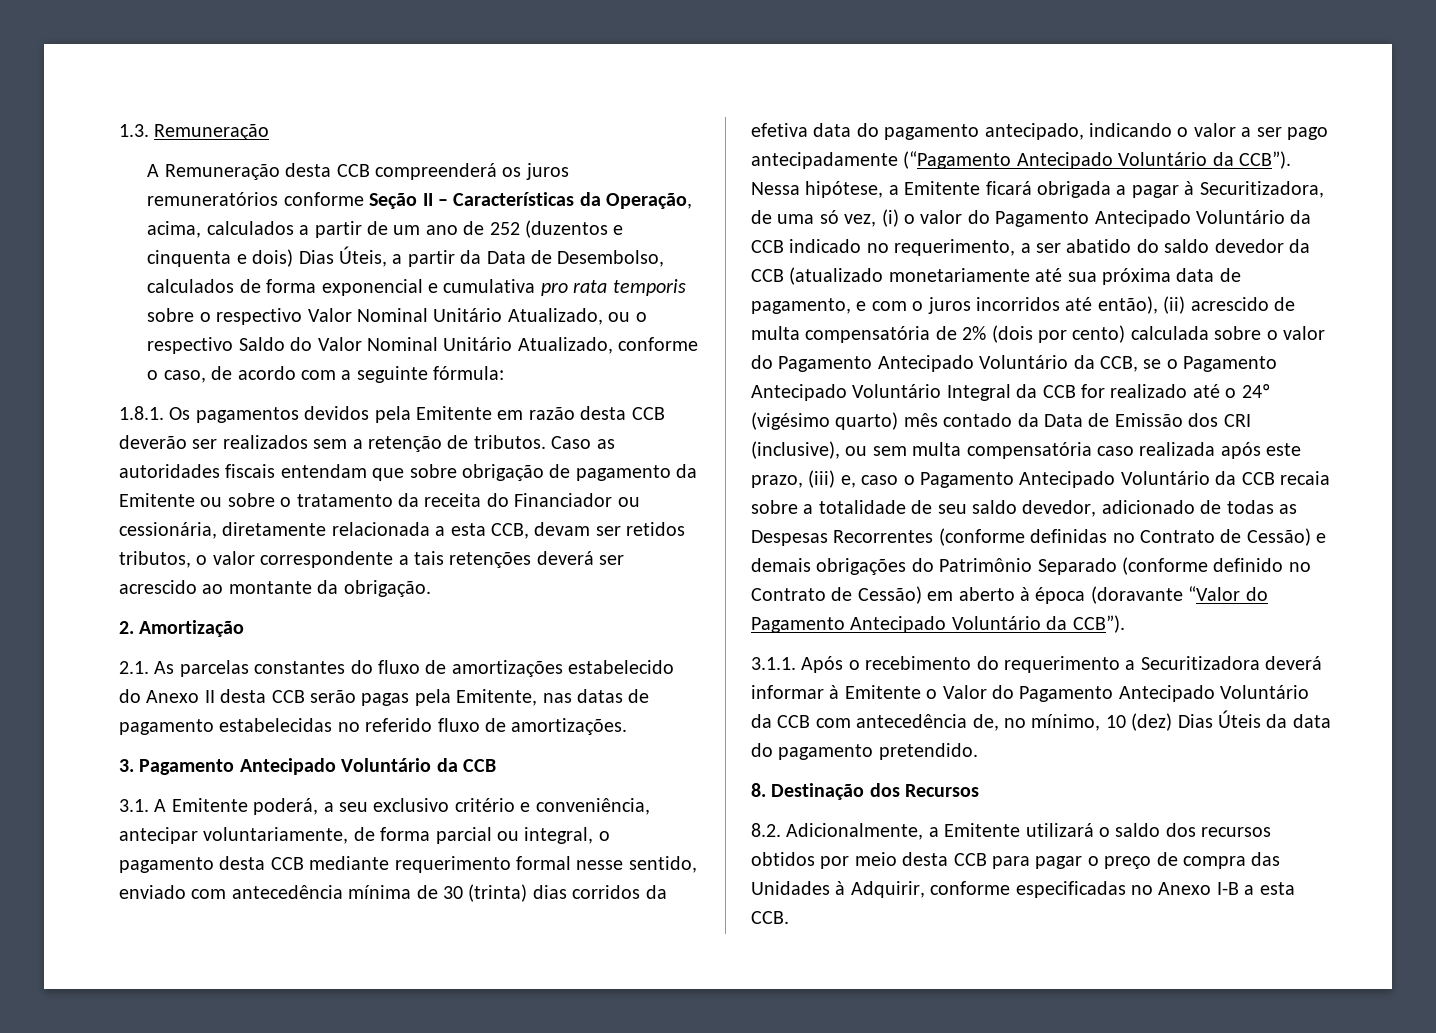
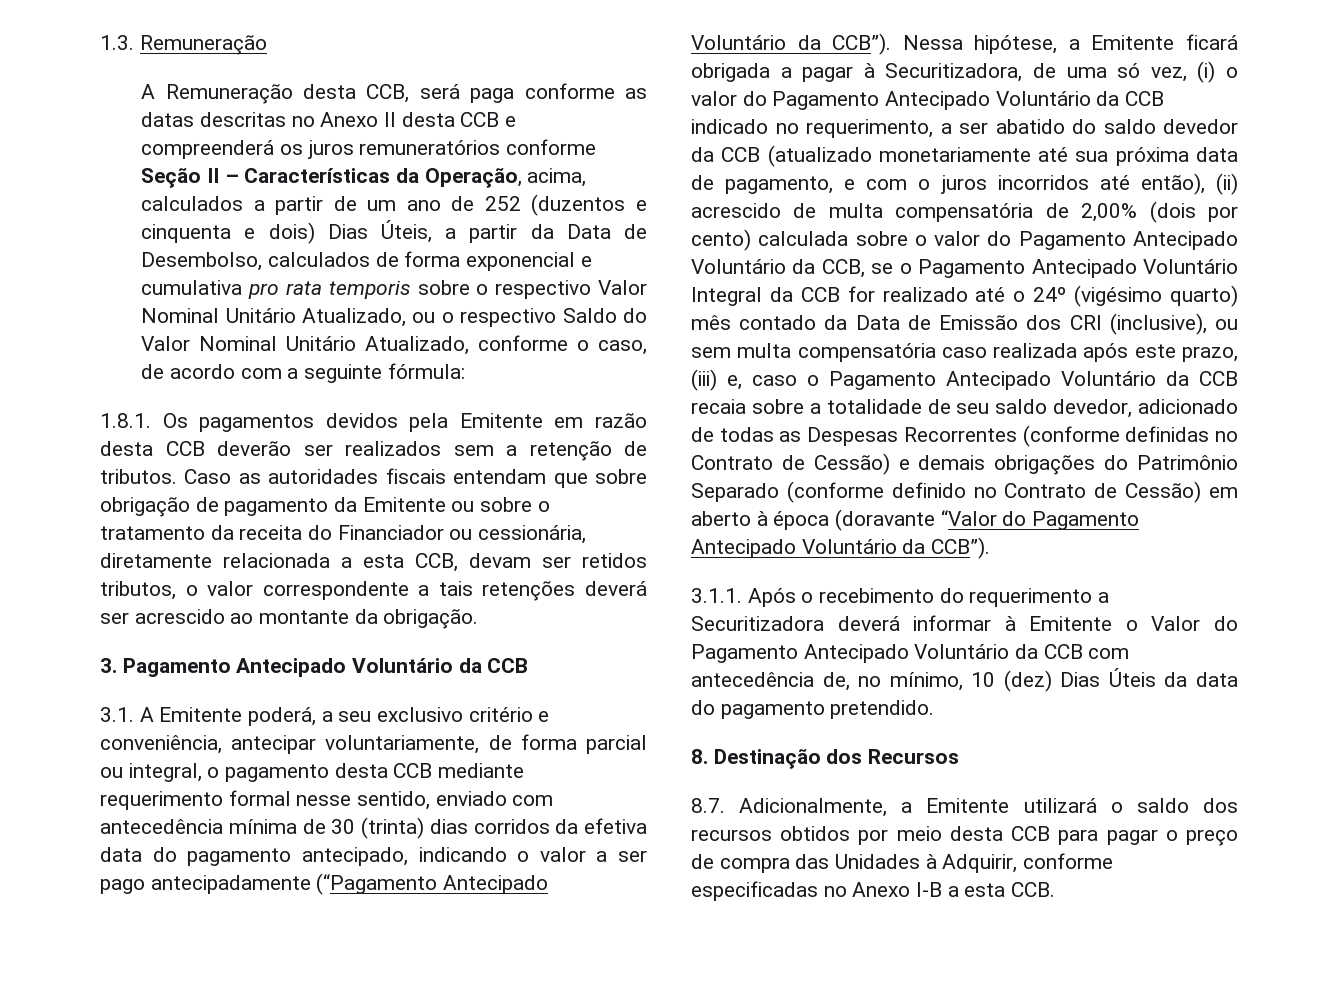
- A Remuneração desta CCB compreenderá os juros remuneratórios conforme Seção II – Características da Operação, acima, calculados a partir de um ano de 252 (duzentos e cinquenta e dois) Dias Úteis, a partir da Data de Desembolso, calculados de forma exponencial e cumulativa pro rata temporis sobre o respectivo Valor Nominal Unitário Atualizado, ou o respectivo Saldo do Valor Nominal Unitário Atualizado, conforme o caso, de acordo com a seguinte fórmula:
+ A Remuneração desta CCB, será paga conforme as datas descritas no Anexo II desta CCB e compreenderá os juros remuneratórios conforme Seção II – Características da Operação, acima, calculados a partir de um ano de 252 (duzentos e cinquenta e dois) Dias Úteis, a partir da Data de Desembolso, calculados de forma exponencial e cumulativa pro rata temporis sobre o respectivo Valor Nominal Unitário Atualizado, ou o respectivo Saldo do Valor Nominal Unitário Atualizado, conforme o caso, de acordo com a seguinte fórmula:
- 2. Amortização
- 2.1. As parcelas constantes do fluxo de amortizações estabelecido do Anexo II desta CCB serão pagas pela Emitente, nas datas de pagamento estabelecidas no referido fluxo de amortizações.
- Nessa hipótese, a Emitente ficará obrigada a pagar à Securitizadora, de uma só vez, (i) o valor do Pagamento Antecipado Voluntário da CCB indicado no requerimento, a ser abatido do saldo devedor da CCB (atualizado monetariamente até sua próxima data de pagamento, e com o juros incorridos até então), (ii) acrescido de multa compensatória de 2% (dois por cento) calculada sobre o valor do Pagamento Antecipado Voluntário da CCB, se o Pagamento Antecipado Voluntário Integral da CCB for realizado até o 24º (vigésimo quarto) mês contado da Data de Emissão dos CRI (inclusive), ou sem multa compensatória caso realizada após este prazo, (iii) e, caso o Pagamento Antecipado Voluntário da CCB recaia sobre a totalidade de seu saldo devedor, adicionado de todas as Despesas Recorrentes (conforme definidas no Contrato de Cessão) e demais obrigações do Patrimônio Separado (conforme definido no Contrato de Cessão) em aberto à época (doravante “Valor do Pagamento Antecipado Voluntário da CCB”).
+ Nessa hipótese, a Emitente ficará obrigada a pagar à Securitizadora, de uma só vez, (i) o valor do Pagamento Antecipado Voluntário da CCB indicado no requerimento, a ser abatido do saldo devedor da CCB (atualizado monetariamente até sua próxima data de pagamento, e com o juros incorridos até então), (ii) acrescido de multa compensatória de 2,00% (dois por cento) calculada sobre o valor do Pagamento Antecipado Voluntário da CCB, se o Pagamento Antecipado Voluntário Integral da CCB for realizado até o 24º (vigésimo quarto) mês contado da Data de Emissão dos CRI (inclusive), ou sem multa compensatória caso realizada após este prazo, (iii) e, caso o Pagamento Antecipado Voluntário da CCB recaia sobre a totalidade de seu saldo devedor, adicionado de todas as Despesas Recorrentes (conforme definidas no Contrato de Cessão) e demais obrigações do Patrimônio Separado (conforme definido no Contrato de Cessão) em aberto à época (doravante “Valor do Pagamento Antecipado Voluntário da CCB”).
- 8.2. Adicionalmente, a Emitente utilizará o saldo dos recursos obtidos por meio desta CCB para pagar o preço de compra das Unidades à Adquirir, conforme especificadas no Anexo I-B a esta CCB.
+ 8.7. Adicionalmente, a Emitente utilizará o saldo dos recursos obtidos por meio desta CCB para pagar o preço de compra das Unidades à Adquirir, conforme especificadas no Anexo I-B a esta CCB.

